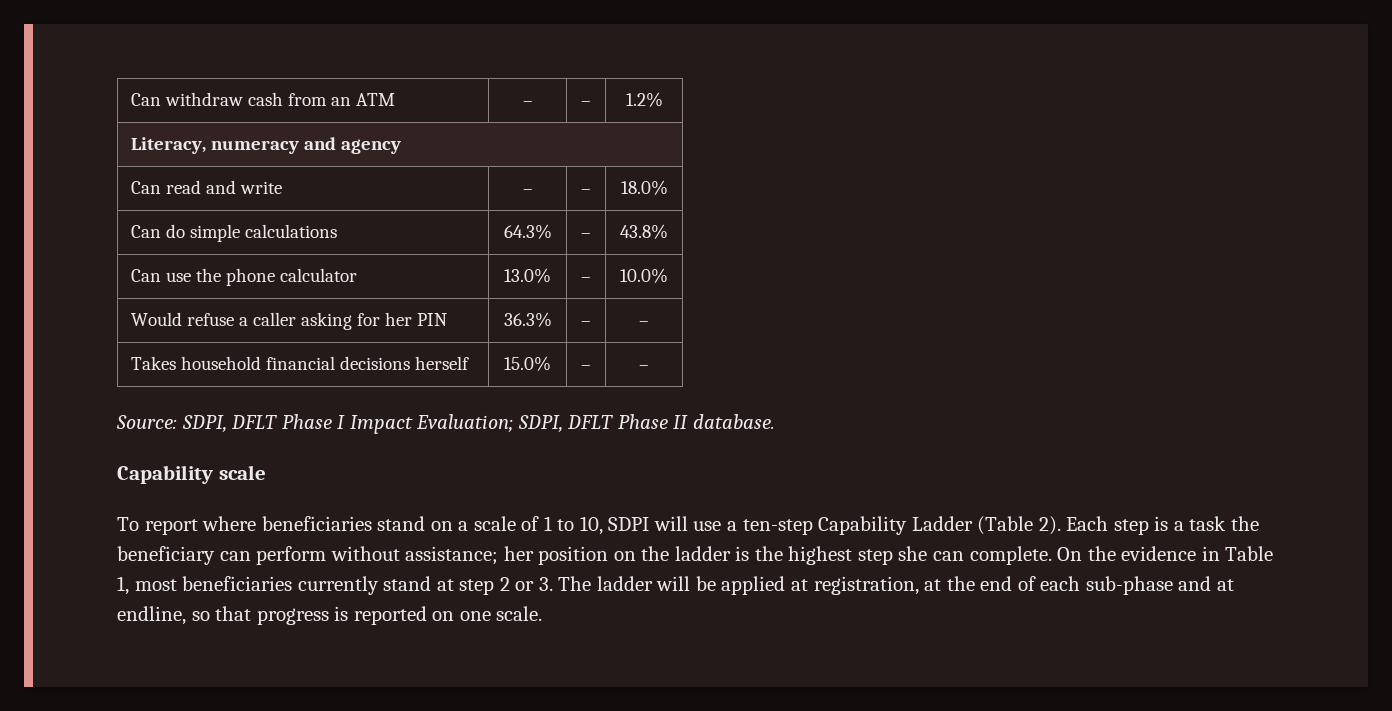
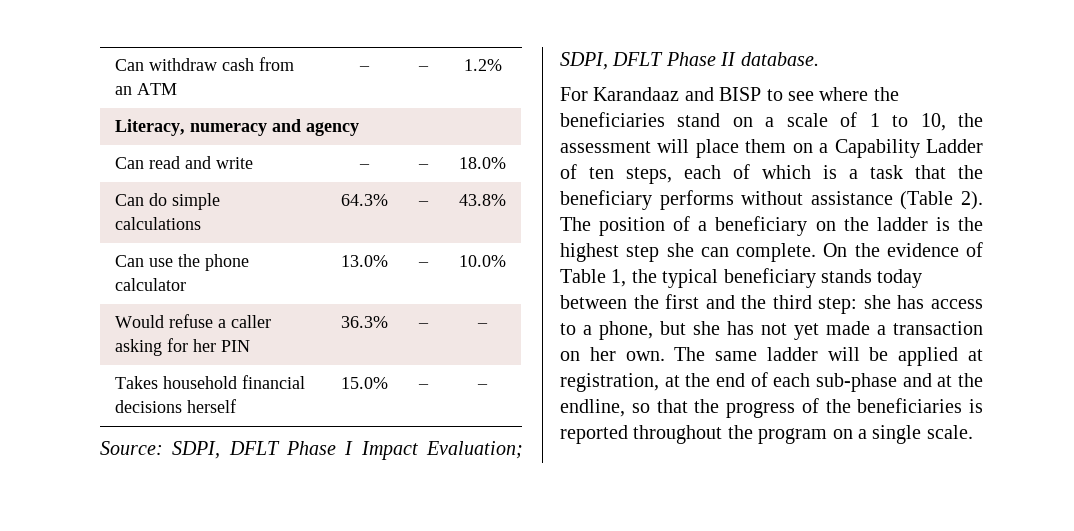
- Capability scale
- To report where beneficiaries stand on a scale of 1 to 10, SDPI will use a ten-step Capability Ladder (Table 2). Each step is a task the beneficiary can perform without assistance; her position on the ladder is the highest step she can complete.
+ For Karandaaz and BISP to see where the beneficiaries stand on a scale of 1 to 10, the assessment will place them on a Capability Ladder of ten steps, each of which is a task that the beneficiary performs without assistance (Table 2). The position of a beneficiary on the ladder is the highest step she can complete.
- On the evidence in Table 1, most beneficiaries currently stand at step 2 or 3. The ladder will be applied at registration, at the end of each sub-phase and at endline, so that progress is reported on one scale.
+ On the evidence of Table 1, the typical beneficiary stands today between the first and the third step: she has access to a phone, but she has not yet made a transaction on her own. The same ladder will be applied at registration, at the end of each sub-phase and at the endline, so that the progress of the beneficiaries is reported throughout the program on a single scale.

